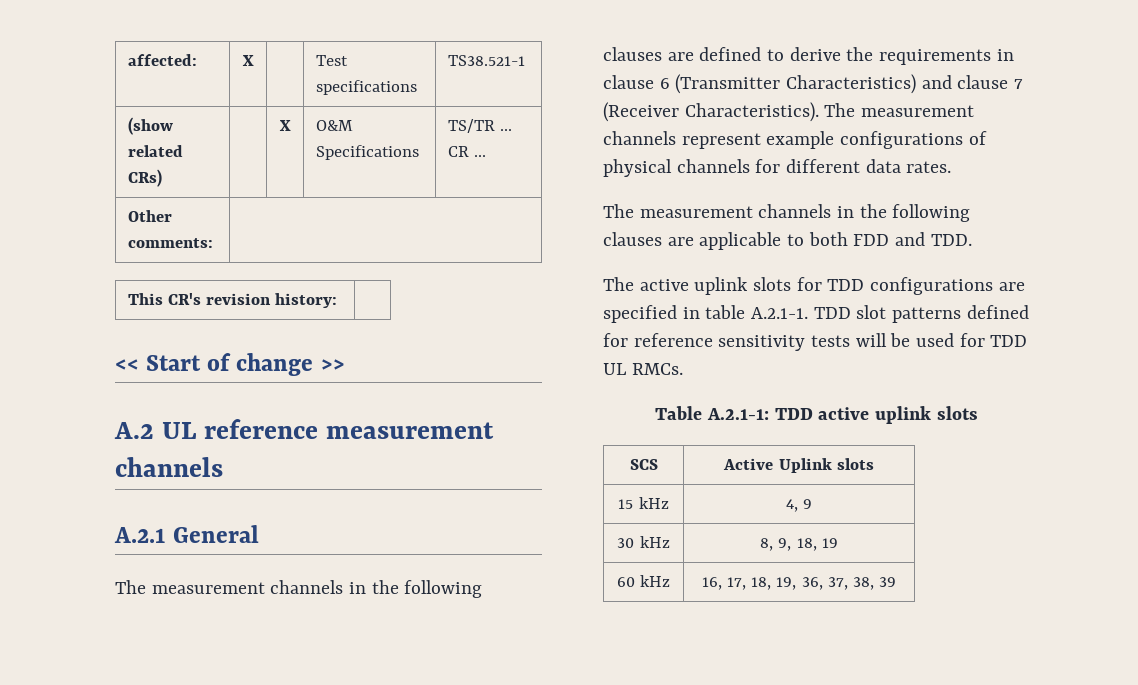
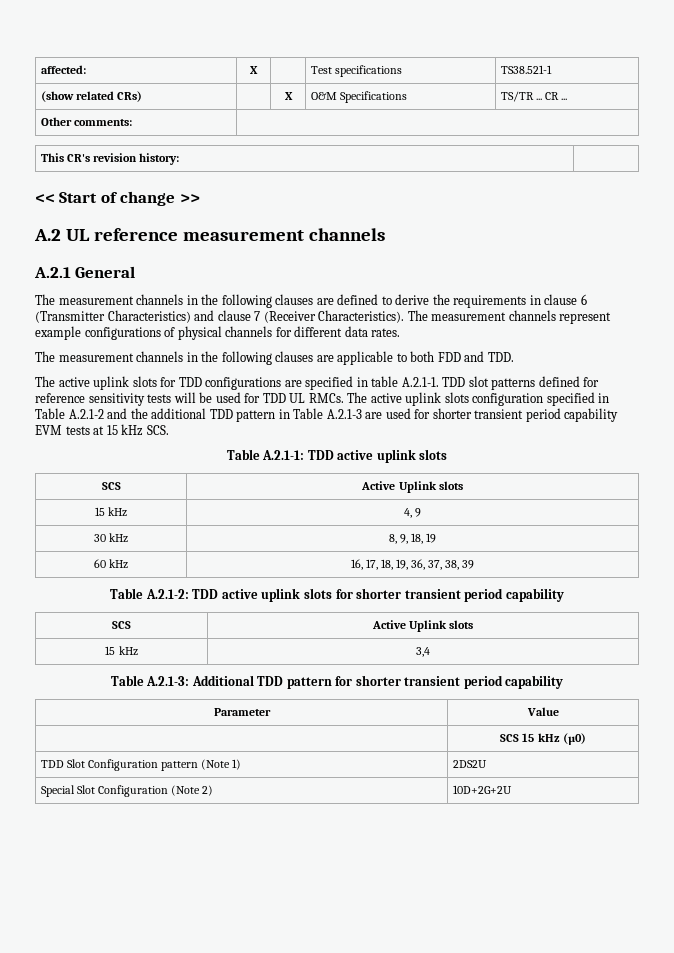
+ The active uplink slots configuration specified in Table A.2.1-2 and the additional TDD pattern in Table A.2.1-3 are used for shorter transient period capability EVM tests at 15 kHz SCS.
+ Table A.2.1-2: TDD active uplink slots for shorter transient period capability
+ SCS | Active Uplink slots
+ 15 kHz | 3,4
+ Table A.2.1-3: Additional TDD pattern for shorter transient period capability
+ Parameter | Value
+ | SCS 15 kHz (µ0)
+ TDD Slot Configuration pattern (Note 1) | 2DS2U
+ Special Slot Configuration (Note 2) | 10D+2G+2U

